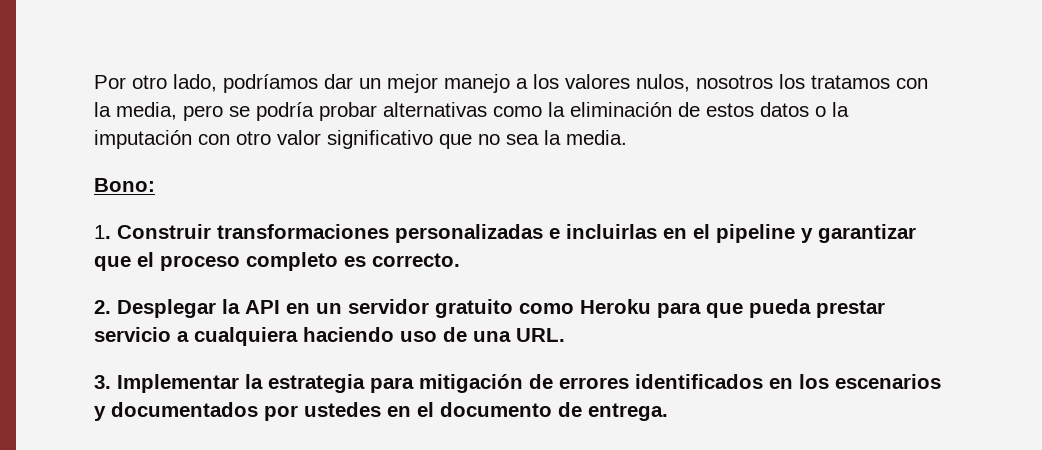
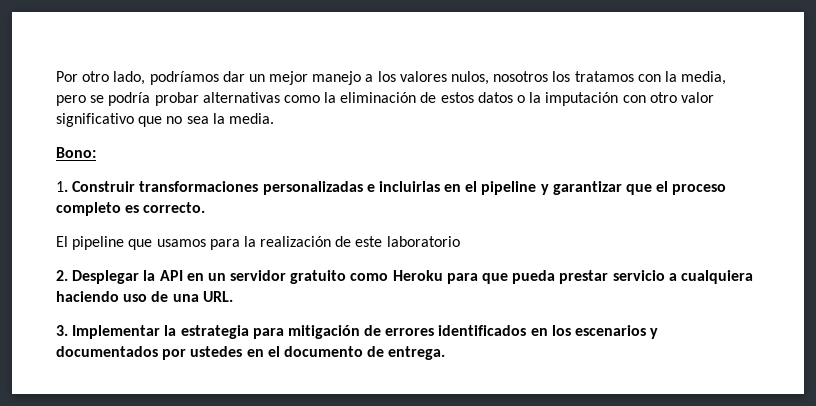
+ El pipeline que usamos para la realización de este laboratorio

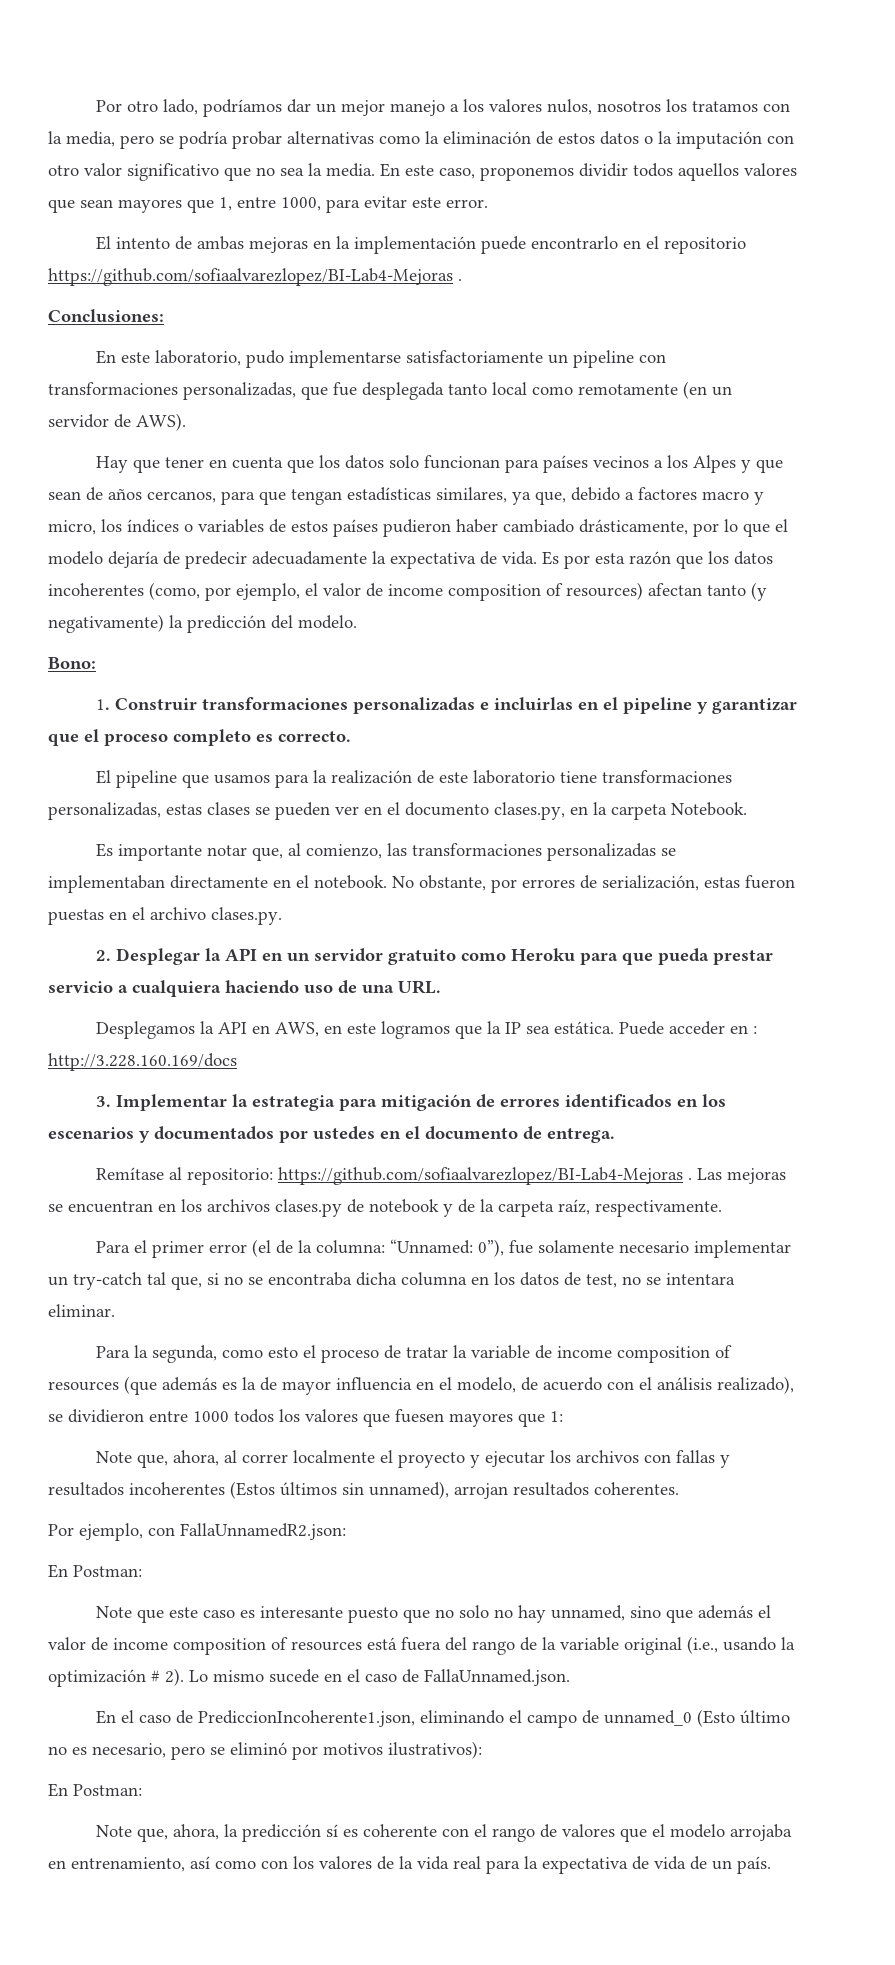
+ En este caso, proponemos dividir todos aquellos valores que sean mayores que 1, entre 1000, para evitar este error.
+ El intento de ambas mejoras en la implementación puede encontrarlo en el repositorio https://github.com/sofiaalvarezlopez/BI-Lab4-Mejoras .
+ Conclusiones:
+ En este laboratorio, pudo implementarse satisfactoriamente un pipeline con transformaciones personalizadas, que fue desplegada tanto local como remotamente (en un servidor de AWS).
+ Hay que tener en cuenta que los datos solo funcionan para países vecinos a los Alpes y que sean de años cercanos, para que tengan estadísticas similares, ya que, debido a factores macro y micro, los índices o variables de estos países pudieron haber cambiado drásticamente, por lo que el modelo dejaría de predecir adecuadamente la expectativa de vida. Es por esta razón que los datos incoherentes (como, por ejemplo, el valor de income composition of resources) afectan tanto (y negativamente) la predicción del modelo.
- El pipeline que usamos para la realización de este laboratorio
+ El pipeline que usamos para la realización de este laboratorio tiene transformaciones personalizadas, estas clases se pueden ver en el documento clases.py, en la carpeta Notebook.
+ Es importante notar que, al comienzo, las transformaciones personalizadas se implementaban directamente en el notebook. No obstante, por errores de serialización, estas fueron puestas en el archivo clases.py.
+ Desplegamos la API en AWS, en este logramos que la IP sea estática. Puede acceder en : http://3.228.160.169/docs
+ Remítase al repositorio: https://github.com/sofiaalvarezlopez/BI-Lab4-Mejoras . Las mejoras se encuentran en los archivos clases.py de notebook y de la carpeta raíz, respectivamente.
+ Para el primer error (el de la columna: “Unnamed: 0”), fue solamente necesario implementar un try-catch tal que, si no se encontraba dicha columna en los datos de test, no se intentara eliminar.
+ Para la segunda, como esto el proceso de tratar la variable de income composition of resources (que además es la de mayor influencia en el modelo, de acuerdo con el análisis realizado), se dividieron entre 1000 todos los valores que fuesen mayores que 1:
+ Note que, ahora, al correr localmente el proyecto y ejecutar los archivos con fallas y resultados incoherentes (Estos últimos sin unnamed), arrojan resultados coherentes.
+ Por ejemplo, con FallaUnnamedR2.json:
+ En Postman:
+ Note que este caso es interesante puesto que no solo no hay unnamed, sino que además el valor de income composition of resources está fuera del rango de la variable original (i.e., usando la optimización # 2). Lo mismo sucede en el caso de FallaUnnamed.json.
+ En el caso de PrediccionIncoherente1.json, eliminando el campo de unnamed_0 (Esto último no es necesario, pero se eliminó por motivos ilustrativos):
+ En Postman:
+ Note que, ahora, la predicción sí es coherente con el rango de valores que el modelo arrojaba en entrenamiento, así como con los valores de la vida real para la expectativa de vida de un país.

